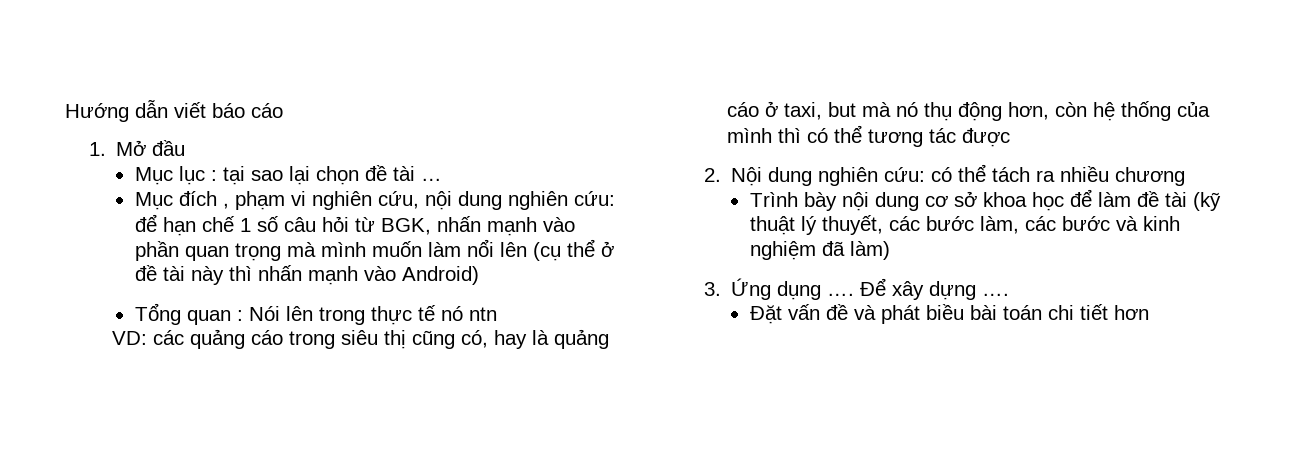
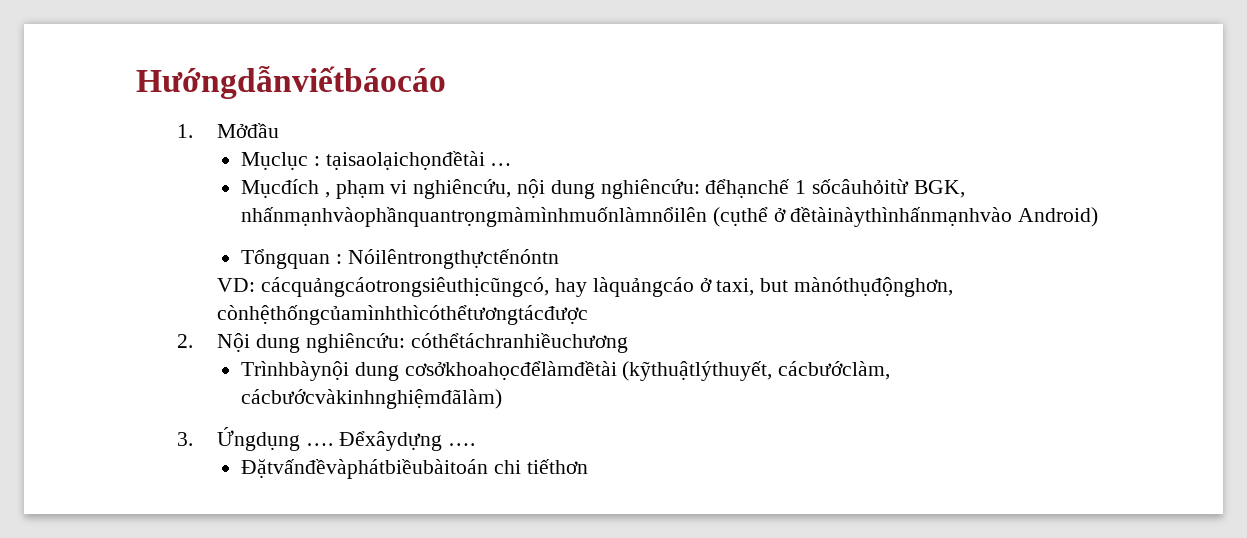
- Hướng dẫn viết báo cáo
- 1. Mở đầu
- Mục lục : tại sao lại chọn đề tài …
+ Hướngdẫnviếtbáocáo
+ 1. Mởđầu
+ Mụclục : tạisaolạichọnđềtài …
- Mục đích , phạm vi nghiên cứu, nội dung nghiên cứu: để hạn chế 1 số câu hỏi từ BGK, nhấn mạnh vào phần quan trọng mà mình muốn làm nổi lên (cụ thể ở đề tài này thì nhấn mạnh vào Android)
- Tổng quan : Nói lên trong thực tế nó ntn
- VD: các quảng cáo trong siêu thị cũng có, hay là quảng cáo ở taxi, but mà nó thụ động hơn, còn hệ thống của mình thì có thể tương tác được
- 2. Nội dung nghiên cứu: có thể tách ra nhiều chương
- Trình bày nội dung cơ sở khoa học để làm đề tài (kỹ thuật lý thuyết, các bước làm, các bước và kinh nghiệm đã làm)
- 3. Ứng dụng …. Để xây dựng ….
- Đặt vấn đề và phát biều bài toán chi tiết hơn
+ Mụcđích , phạm vi nghiêncứu, nội dung nghiêncứu: đểhạnchế 1 sốcâuhỏitừ BGK, nhấnmạnhvàophầnquantrọngmàmìnhmuốnlàmnổilên (cụthể ở đềtàinàythìnhấnmạnhvào Android)
+ Tổngquan : Nóilêntrongthựctếnóntn
+ VD: cácquảngcáotrongsiêuthịcũngcó, hay làquảngcáo ở taxi, but mànóthụđộnghơn, cònhệthốngcủamìnhthìcóthểtươngtácđược
+ 2. Nội dung nghiêncứu: cóthểtáchranhiềuchương
+ Trìnhbàynội dung cơsởkhoahọcđểlàmđềtài (kỹthuậtlýthuyết, cácbướclàm, cácbướcvàkinhnghiệmđãlàm)
+ 3. Ứngdụng …. Đểxâydựng ….
+ Đặtvấnđềvàphátbiềubàitoán chi tiếthơn

